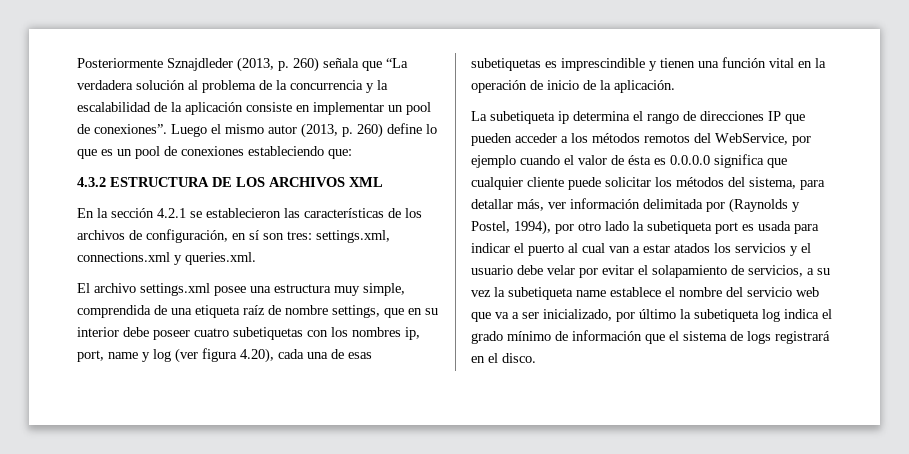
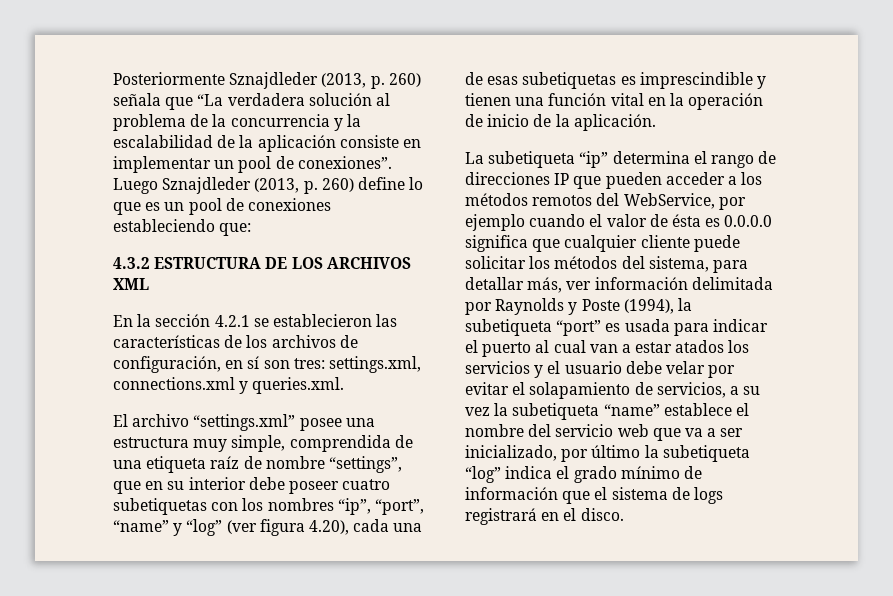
- Luego el mismo autor (2013, p. 260) define lo que es un pool de conexiones estableciendo que:
+ Luego Sznajdleder (2013, p. 260) define lo que es un pool de conexiones estableciendo que:
- El archivo settings.xml posee una estructura muy simple, comprendida de una etiqueta raíz de nombre settings, que en su interior debe poseer cuatro subetiquetas con los nombres ip, port, name y log (ver figura 4.20), cada una de esas subetiquetas es imprescindible y tienen una función vital en la operación de inicio de la aplicación.
+ El archivo “settings.xml” posee una estructura muy simple, comprendida de una etiqueta raíz de nombre “settings”, que en su interior debe poseer cuatro subetiquetas con los nombres “ip”, “port”, “name” y “log” (ver figura 4.20), cada una de esas subetiquetas es imprescindible y tienen una función vital en la operación de inicio de la aplicación.
- La subetiqueta ip determina el rango de direcciones IP que pueden acceder a los métodos remotos del WebService, por ejemplo cuando el valor de ésta es 0.0.0.0 significa que cualquier cliente puede solicitar los métodos del sistema, para detallar más, ver información delimitada por (Raynolds y Postel, 1994), por otro lado la subetiqueta port es usada para indicar el puerto al cual van a estar atados los servicios y el usuario debe velar por evitar el solapamiento de servicios, a su vez la subetiqueta name establece el nombre del servicio web que va a ser inicializado, por último la subetiqueta log indica el grado mínimo de información que el sistema de logs registrará en el disco.
+ La subetiqueta “ip” determina el rango de direcciones IP que pueden acceder a los métodos remotos del WebService, por ejemplo cuando el valor de ésta es 0.0.0.0 significa que cualquier cliente puede solicitar los métodos del sistema, para detallar más, ver información delimitada por Raynolds y Poste (1994), la subetiqueta “port” es usada para indicar el puerto al cual van a estar atados los servicios y el usuario debe velar por evitar el solapamiento de servicios, a su vez la subetiqueta “name” establece el nombre del servicio web que va a ser inicializado, por último la subetiqueta “log” indica el grado mínimo de información que el sistema de logs registrará en el disco.

